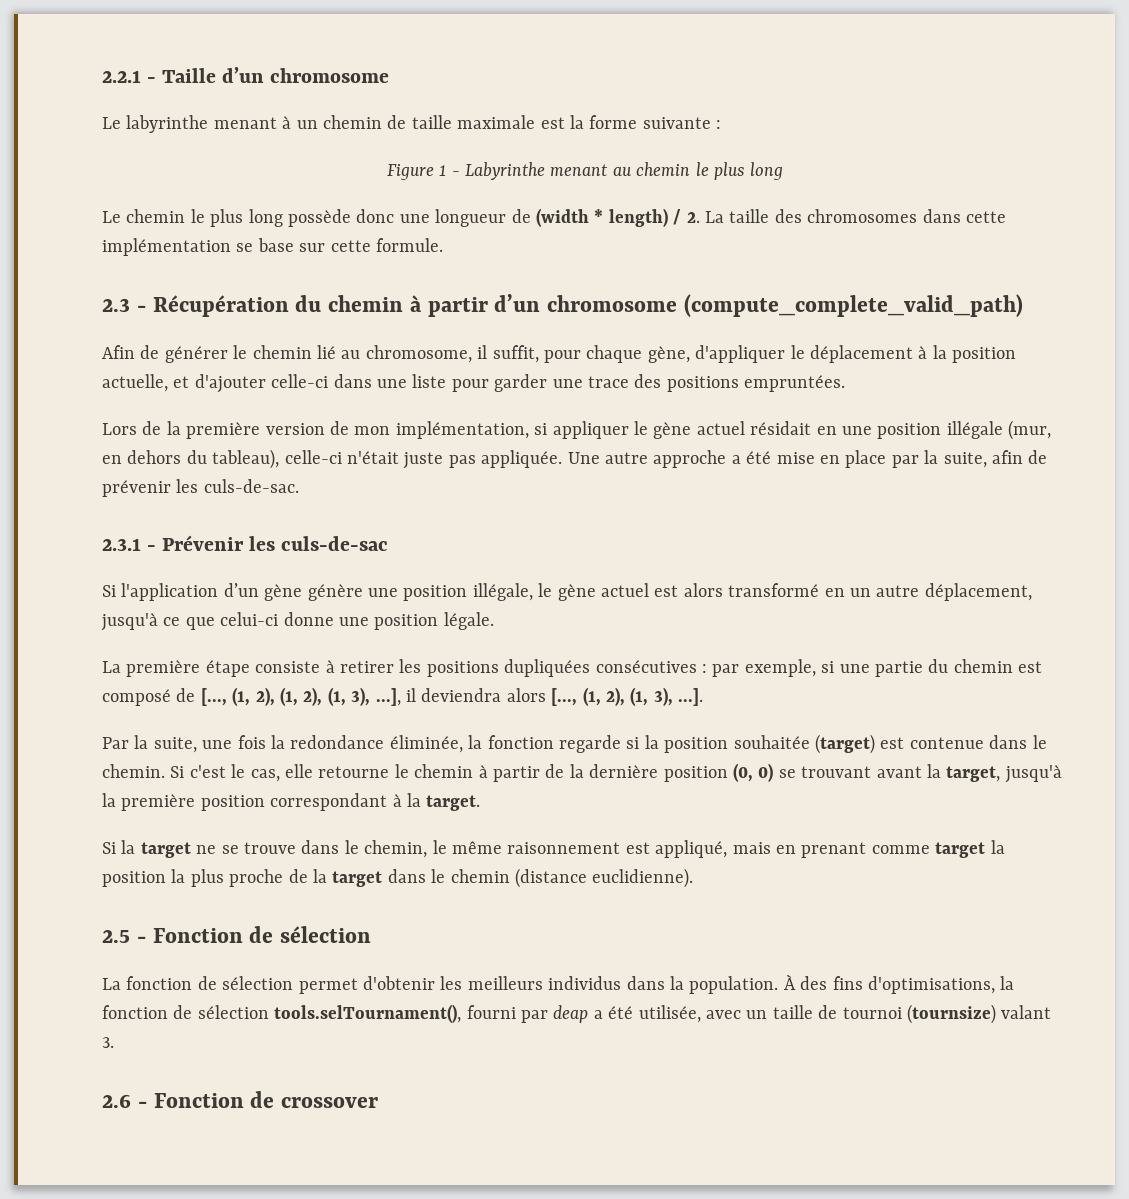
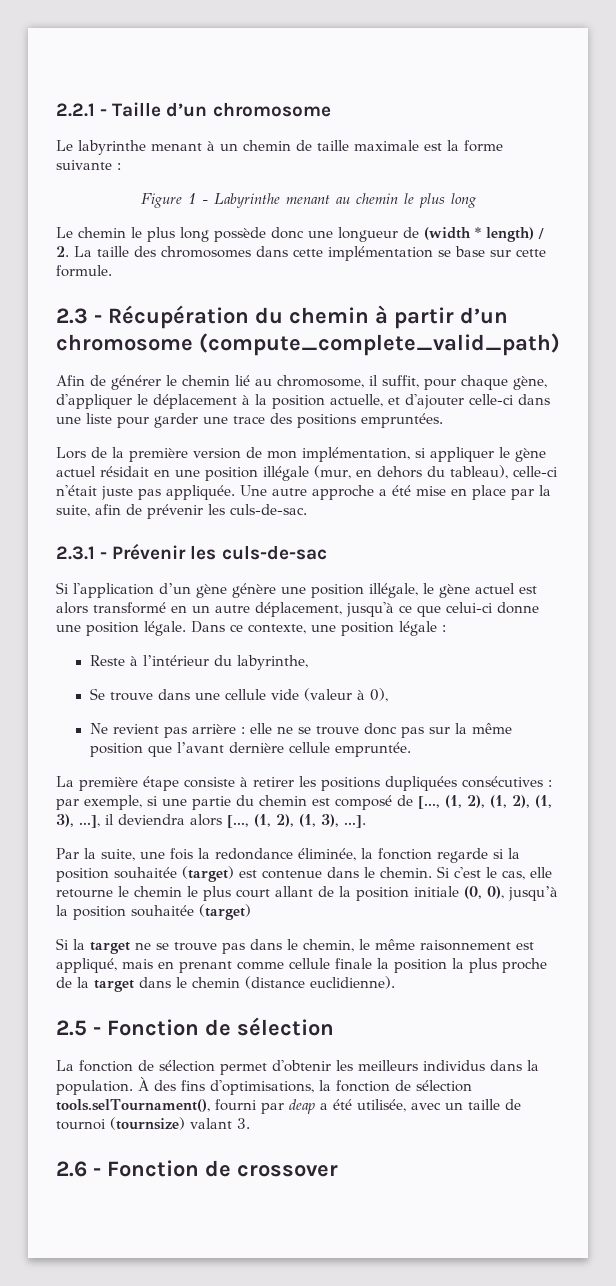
+ Dans ce contexte, une position légale :
+ Reste à l’intérieur du labyrinthe,
+ Se trouve dans une cellule vide (valeur à 0),
+ Ne revient pas arrière : elle ne se trouve donc pas sur la même position que l’avant dernière cellule empruntée.
- Si c'est le cas, elle retourne le chemin à partir de la dernière position (0, 0) se trouvant avant la target, jusqu'à la première position correspondant à la target.
+ Si c'est le cas, elle retourne le chemin le plus court allant de la position initiale (0, 0), jusqu’à la position souhaitée (target)
- Si la target ne se trouve dans le chemin, le même raisonnement est appliqué, mais en prenant comme target la position la plus proche de la target dans le chemin (distance euclidienne).
+ Si la target ne se trouve pas dans le chemin, le même raisonnement est appliqué, mais en prenant comme cellule finale la position la plus proche de la target dans le chemin (distance euclidienne).

